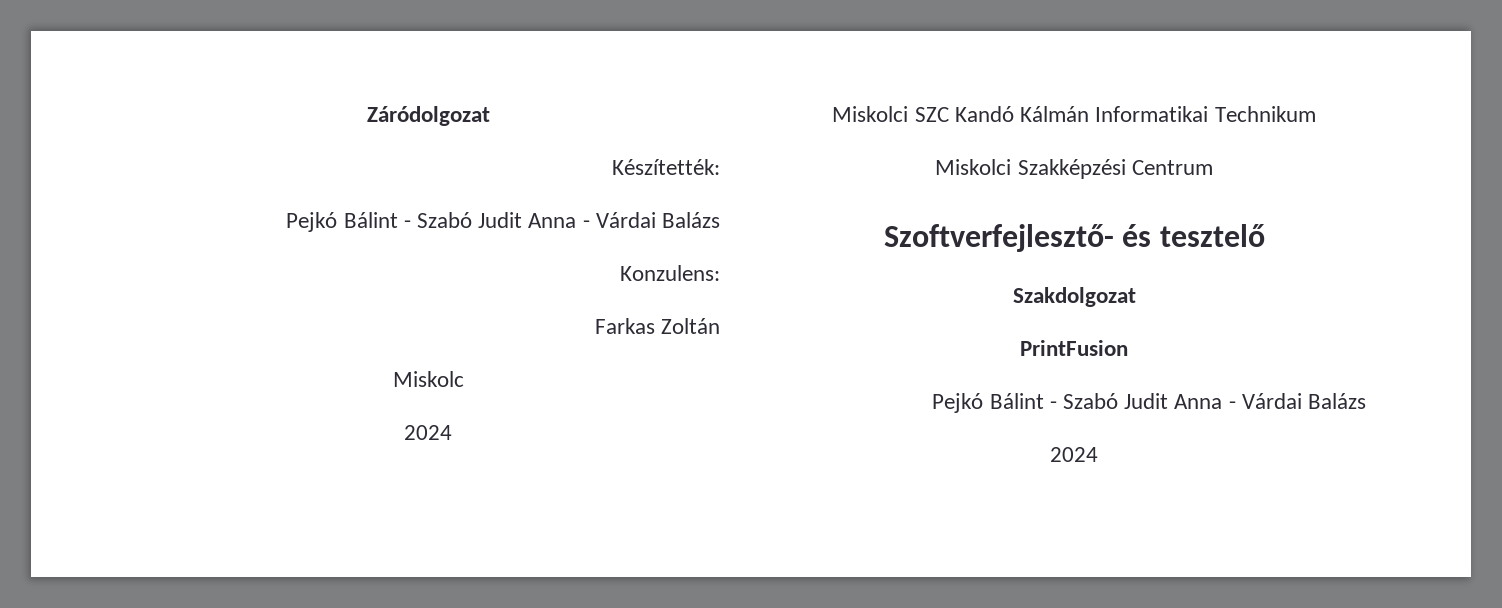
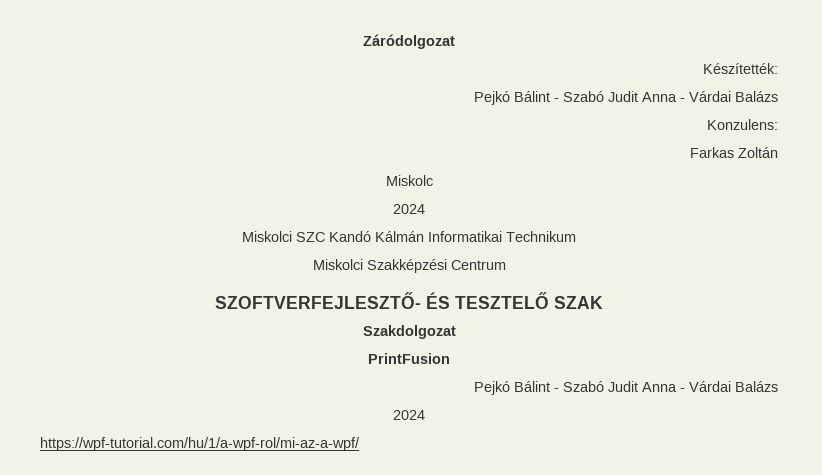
- Szoftverfejlesztő- és tesztelő
+ SZOFTVERFEJLESZTŐ- ÉS TESZTELŐ SZAK
+ https://wpf-tutorial.com/hu/1/a-wpf-rol/mi-az-a-wpf/

